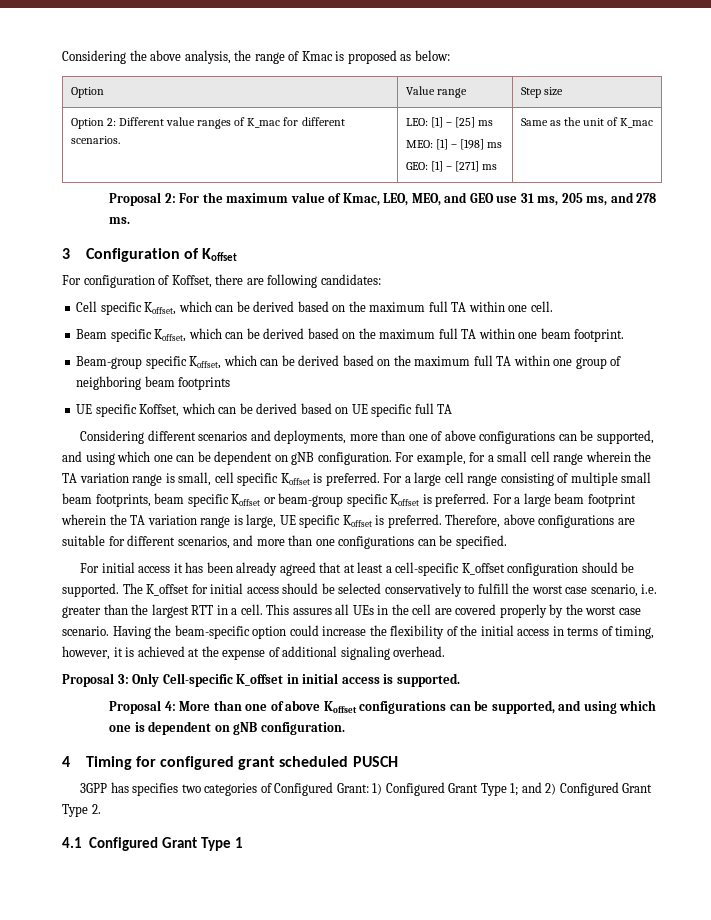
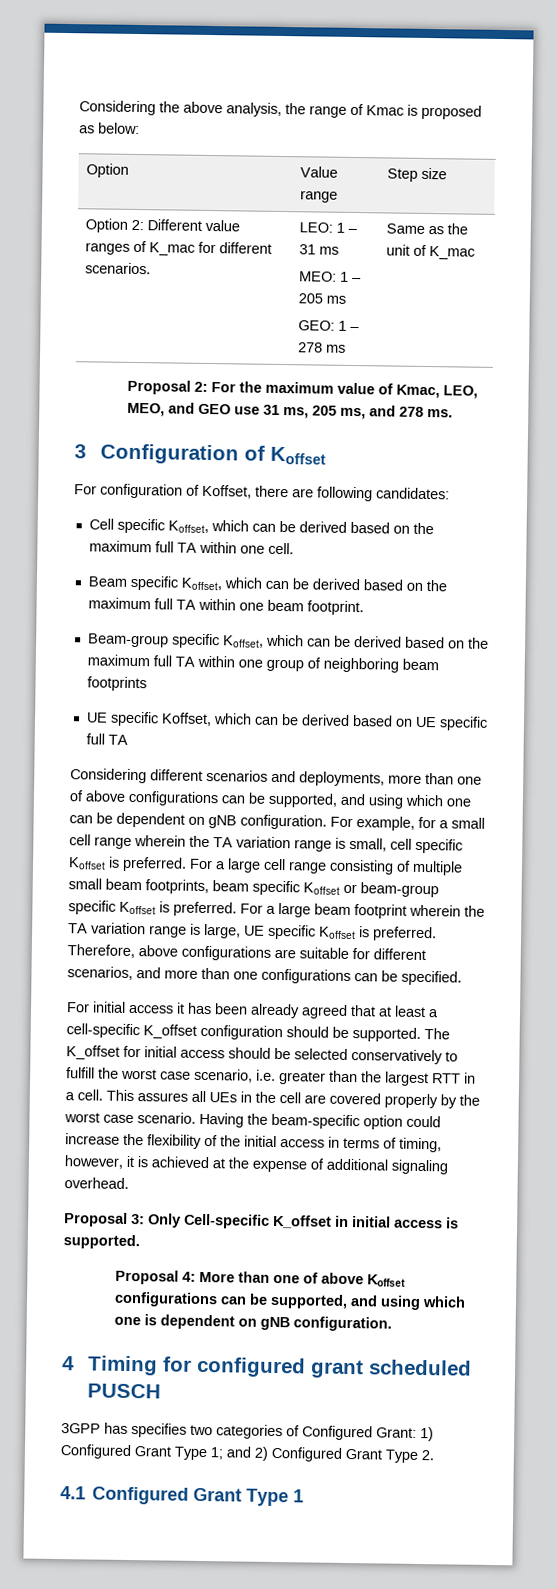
- Option 2: Different value ranges of K_mac for different scenarios. | LEO: [1] – [25] ms
- MEO: [1] – [198] ms
- GEO: [1] – [271] ms | Same as the unit of K_mac
+ Option 2: Different value ranges of K_mac for different scenarios. | LEO: 1 – 31 ms
+ MEO: 1 – 205 ms
+ GEO: 1 – 278 ms | Same as the unit of K_mac

